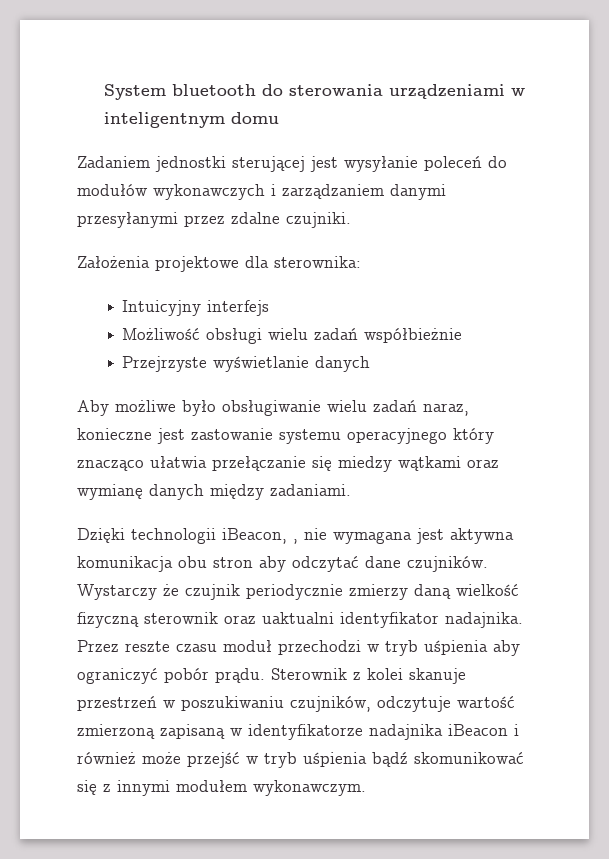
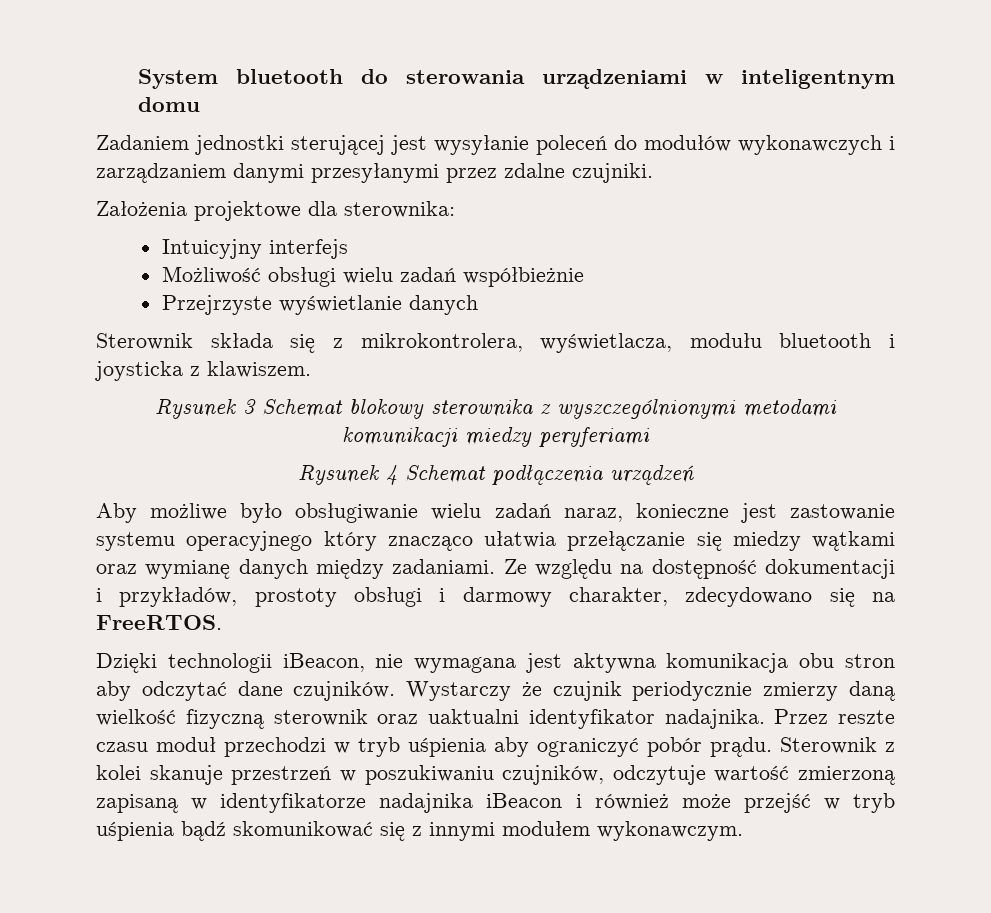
+ Sterownik składa się z mikrokontrolera, wyświetlacza, modułu bluetooth i joysticka z klawiszem.
+ Rysunek 3 Schemat blokowy sterownika z wyszczególnionymi metodami komunikacji miedzy peryferiami
+ Rysunek 4 Schemat podłączenia urządzeń
+ Ze względu na dostępność dokumentacji i przykładów, prostoty obsługi i darmowy charakter, zdecydowano się na FreeRTOS.
- Dzięki technologii iBeacon, , nie wymagana jest aktywna komunikacja obu stron aby odczytać dane czujników.
+ Dzięki technologii iBeacon, nie wymagana jest aktywna komunikacja obu stron aby odczytać dane czujników.

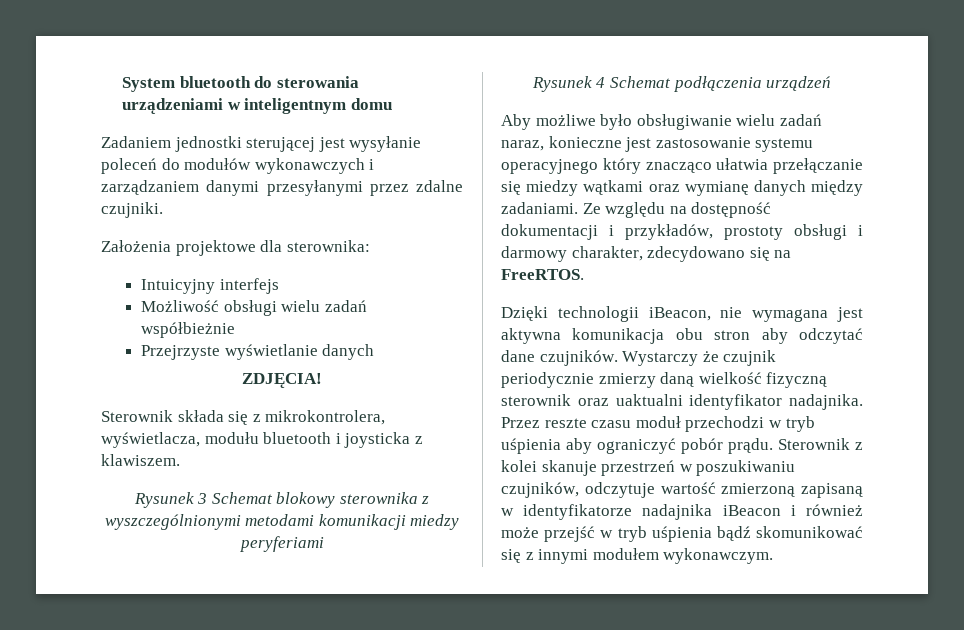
+ ZDJĘCIA!
- Aby możliwe było obsługiwanie wielu zadań naraz, konieczne jest zastowanie systemu operacyjnego który znacząco ułatwia przełączanie się miedzy wątkami oraz wymianę danych między zadaniami.
+ Aby możliwe było obsługiwanie wielu zadań naraz, konieczne jest zastosowanie systemu operacyjnego który znacząco ułatwia przełączanie się miedzy wątkami oraz wymianę danych między zadaniami.

